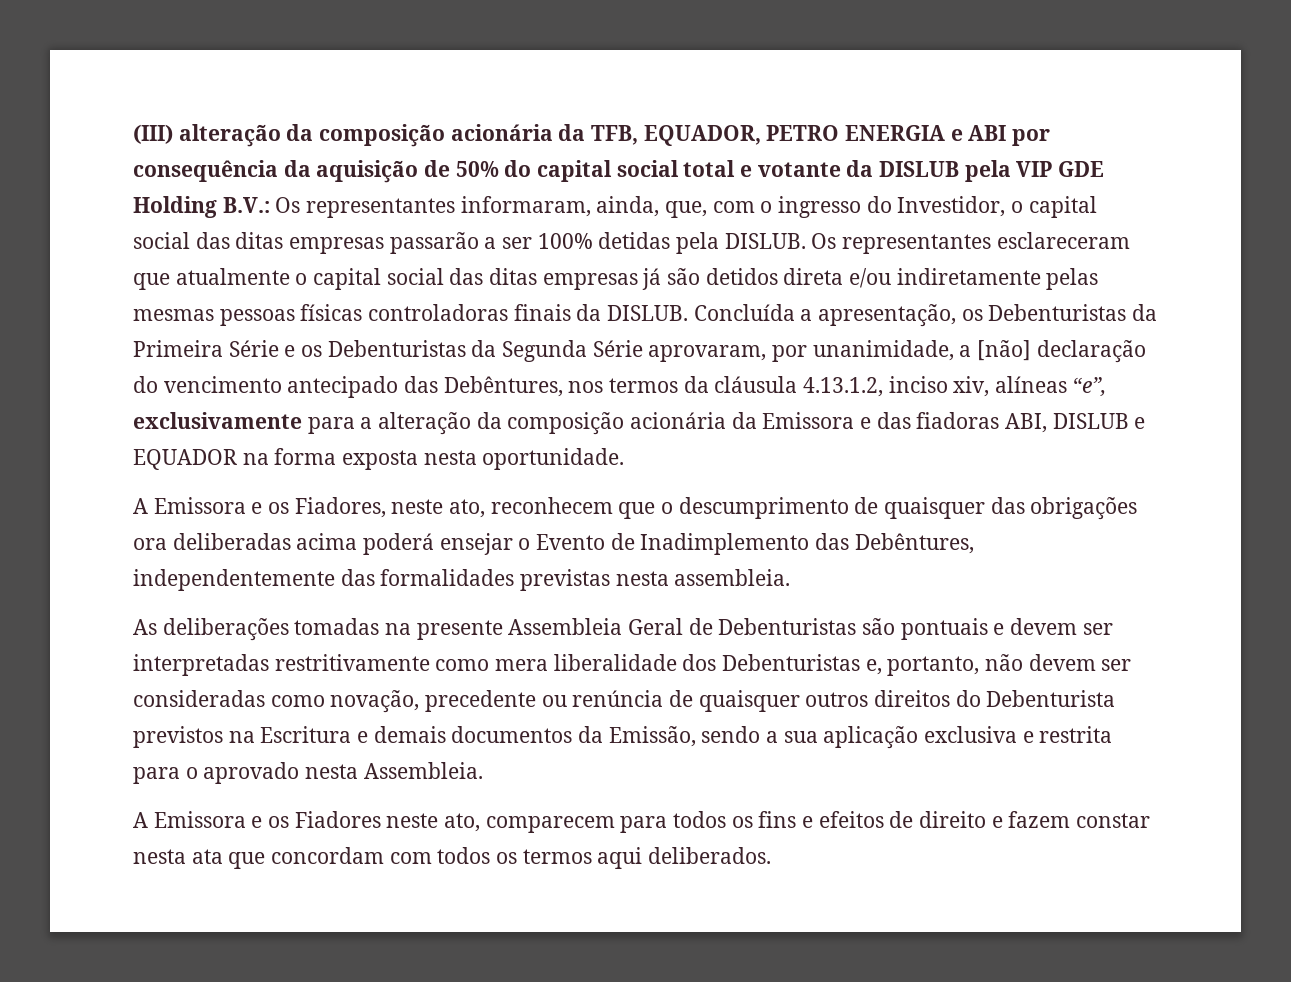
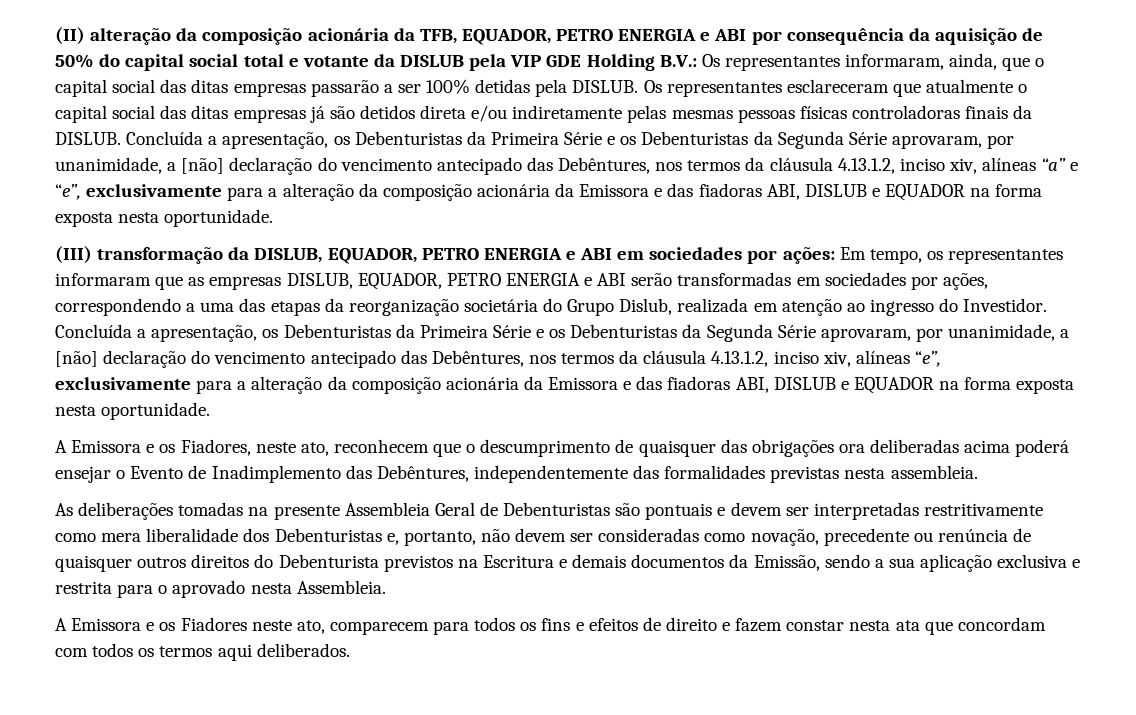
- (III) alteração da composição acionária da TFB, EQUADOR, PETRO ENERGIA e ABI por consequência da aquisição de 50% do capital social total e votante da DISLUB pela VIP GDE Holding B.V.: Os representantes informaram, ainda, que, com o ingresso do Investidor, o capital social das ditas empresas passarão a ser 100% detidas pela DISLUB.
+ (II) alteração da composição acionária da TFB, EQUADOR, PETRO ENERGIA e ABI por consequência da aquisição de 50% do capital social total e votante da DISLUB pela VIP GDE Holding B.V.: Os representantes informaram, ainda, que o capital social das ditas empresas passarão a ser 100% detidas pela DISLUB.
- Concluída a apresentação, os Debenturistas da Primeira Série e os Debenturistas da Segunda Série aprovaram, por unanimidade, a [não] declaração do vencimento antecipado das Debêntures, nos termos da cláusula 4.13.1.2, inciso xiv, alíneas “e”, exclusivamente para a alteração da composição acionária da Emissora e das fiadoras ABI, DISLUB e EQUADOR na forma exposta nesta oportunidade.
+ Concluída a apresentação, os Debenturistas da Primeira Série e os Debenturistas da Segunda Série aprovaram, por unanimidade, a [não] declaração do vencimento antecipado das Debêntures, nos termos da cláusula 4.13.1.2, inciso xiv, alíneas “a” e “e”, exclusivamente para a alteração da composição acionária da Emissora e das fiadoras ABI, DISLUB e EQUADOR na forma exposta nesta oportunidade.
+ (III) transformação da DISLUB, EQUADOR, PETRO ENERGIA e ABI em sociedades por ações: Em tempo, os representantes informaram que as empresas DISLUB, EQUADOR, PETRO ENERGIA e ABI serão transformadas em sociedades por ações, correspondendo a uma das etapas da reorganização societária do Grupo Dislub, realizada em atenção ao ingresso do Investidor. Concluída a apresentação, os Debenturistas da Primeira Série e os Debenturistas da Segunda Série aprovaram, por unanimidade, a [não] declaração do vencimento antecipado das Debêntures, nos termos da cláusula 4.13.1.2, inciso xiv, alíneas “e”, exclusivamente para a alteração da composição acionária da Emissora e das fiadoras ABI, DISLUB e EQUADOR na forma exposta nesta oportunidade.

